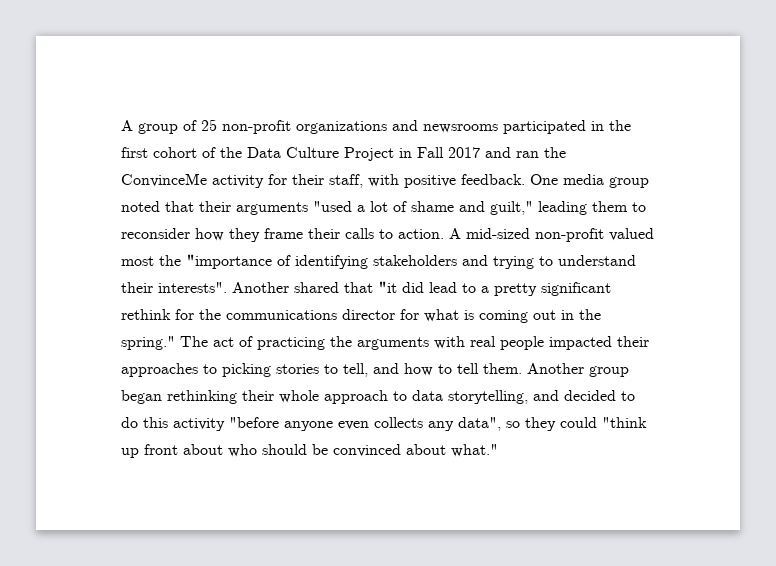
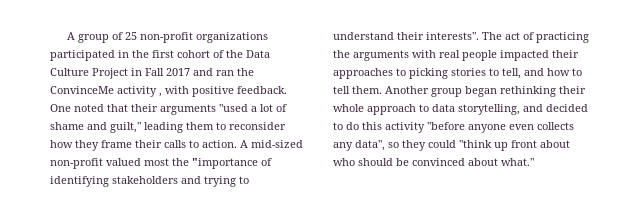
- A group of 25 non-profit organizations and newsrooms participated in the first cohort of the Data Culture Project in Fall 2017 and ran the ConvinceMe activity for their staff, with positive feedback.
+ A group of 25 non-profit organizations participated in the first cohort of the Data Culture Project in Fall 2017 and ran the ConvinceMe activity , with positive feedback.
- One media group noted that their arguments "used a lot of shame and guilt," leading them to reconsider how they frame their calls to action.
+ One noted that their arguments "used a lot of shame and guilt," leading them to reconsider how they frame their calls to action.
- Another shared that "it did lead to a pretty significant rethink for the communications director for what is coming out in the spring."

